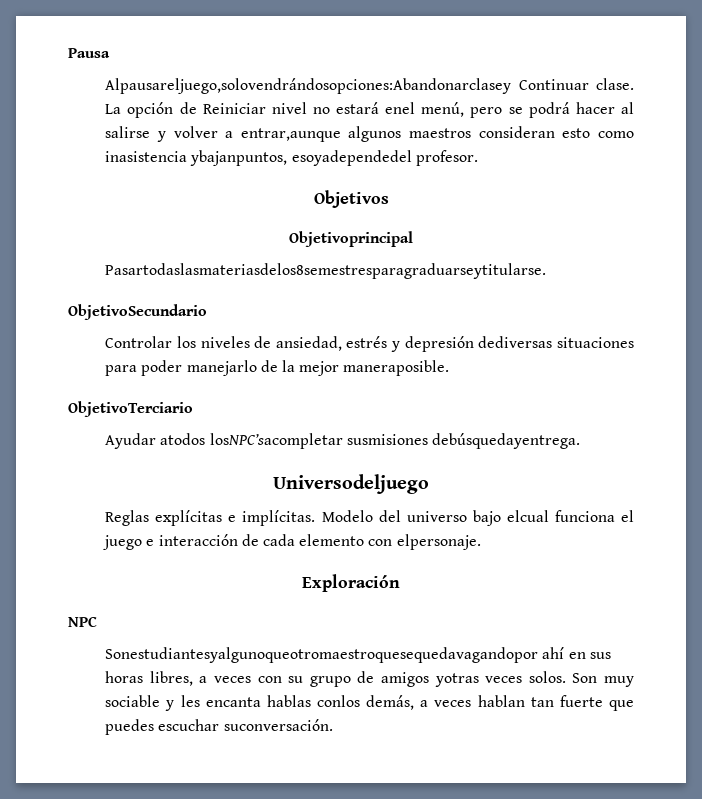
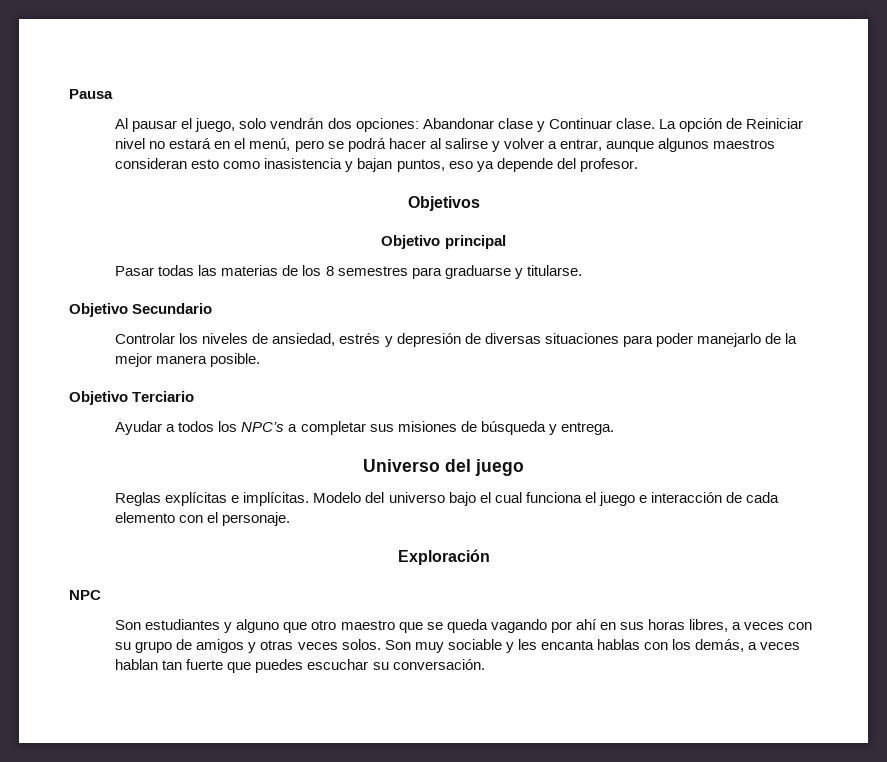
- Alpausareljuego,solovendrándosopciones:Abandonarclasey Continuar clase.
+ Al pausar el juego, solo vendrán dos opciones: Abandonar clase y Continuar clase.
- La opción de Reiniciar nivel no estará enel menú, pero se podrá hacer al salirse y volver a entrar,aunque algunos maestros consideran esto como inasistencia ybajanpuntos, esoyadependedel profesor.
+ La opción de Reiniciar nivel no estará en el menú, pero se podrá hacer al salirse y volver a entrar, aunque algunos maestros consideran esto como inasistencia y bajan puntos, eso ya depende del profesor.
  Objetivos
- Objetivoprincipal
- Pasartodaslasmateriasdelos8semestresparagraduarseytitularse.
- ObjetivoSecundario
+ Objetivo principal
+ Pasar todas las materias de los 8 semestres para graduarse y titularse.
+ Objetivo Secundario
- Controlar los niveles de ansiedad, estrés y depresión dediversas situaciones para poder manejarlo de la mejor maneraposible.
- ObjetivoTerciario
- Ayudar atodos losNPC’sacompletar susmisiones debúsquedayentrega.
- Universodeljuego
+ Controlar los niveles de ansiedad, estrés y depresión de diversas situaciones para poder manejarlo de la mejor manera posible.
+ Objetivo Terciario
+ Ayudar a todos los NPC’s a completar sus misiones de búsqueda y entrega.
+ Universo del juego
- Modelo del universo bajo elcual funciona el juego e interacción de cada elemento con elpersonaje.
+ Modelo del universo bajo el cual funciona el juego e interacción de cada elemento con el personaje.
- Sonestudiantesyalgunoqueotromaestroquesequedavagandopor ahí en sus horas libres, a veces con su grupo de amigos yotras veces solos.
+ Son estudiantes y alguno que otro maestro que se queda vagando por ahí en sus horas libres, a veces con su grupo de amigos y otras veces solos.
- Son muy sociable y les encanta hablas conlos demás, a veces hablan tan fuerte que puedes escuchar suconversación.
+ Son muy sociable y les encanta hablas con los demás, a veces hablan tan fuerte que puedes escuchar su conversación.

